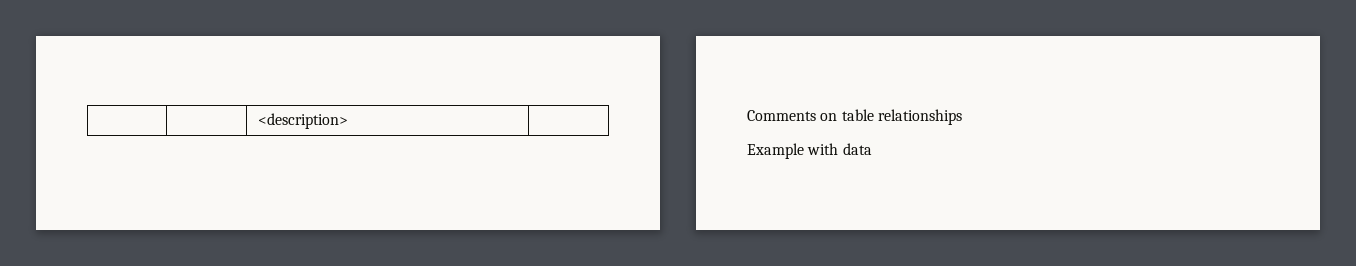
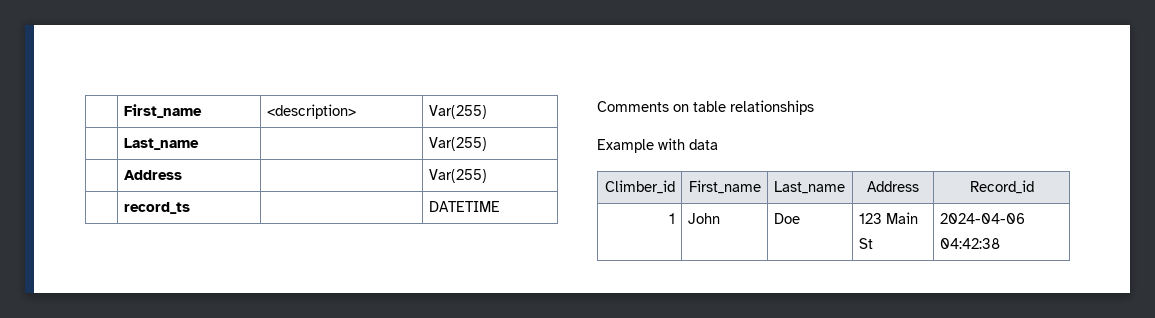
- | | <description> |
+ | First_name | <description> | Var(255)
+ | Last_name | | Var(255)
+ | Address | | Var(255)
+ | record_ts | | DATETIME
+ Climber_id | First_name | Last_name | Address | Record_id
+ 1 | John | Doe | 123 Main St | 2024-04-06 04:42:38

